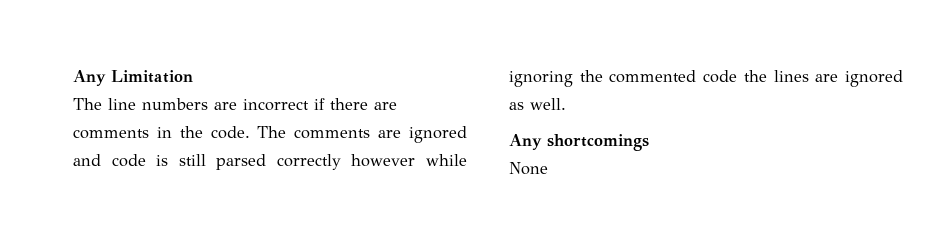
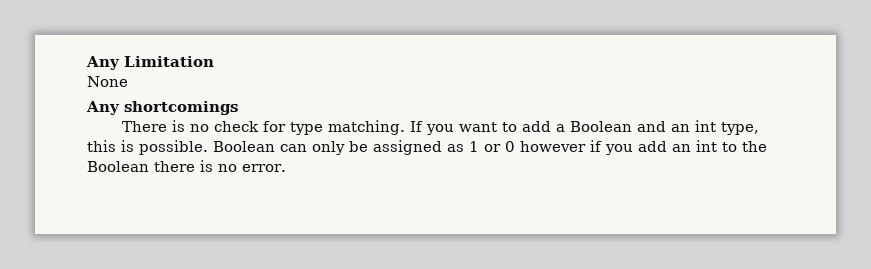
- The line numbers are incorrect if there are comments in the code. The comments are ignored and code is still parsed correctly however while ignoring the commented code the lines are ignored as well.
+ None
  Any shortcomings
- None
+ There is no check for type matching. If you want to add a Boolean and an int type, this is possible. Boolean can only be assigned as 1 or 0 however if you add an int to the Boolean there is no error.

